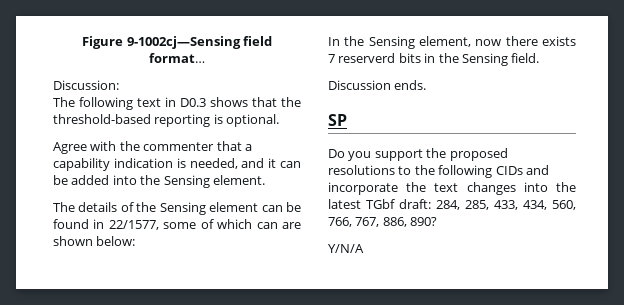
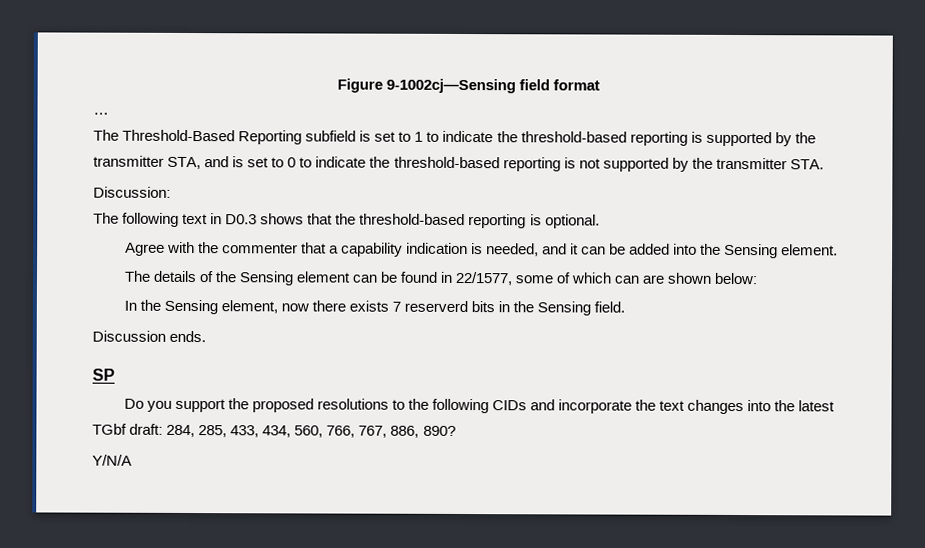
- Figure 9-1002cj—Sensing field format…
+ Figure 9-1002cj—Sensing field format
+ …
+ The Threshold-Based Reporting subfield is set to 1 to indicate the threshold-based reporting is supported by the transmitter STA, and is set to 0 to indicate the threshold-based reporting is not supported by the transmitter STA.

